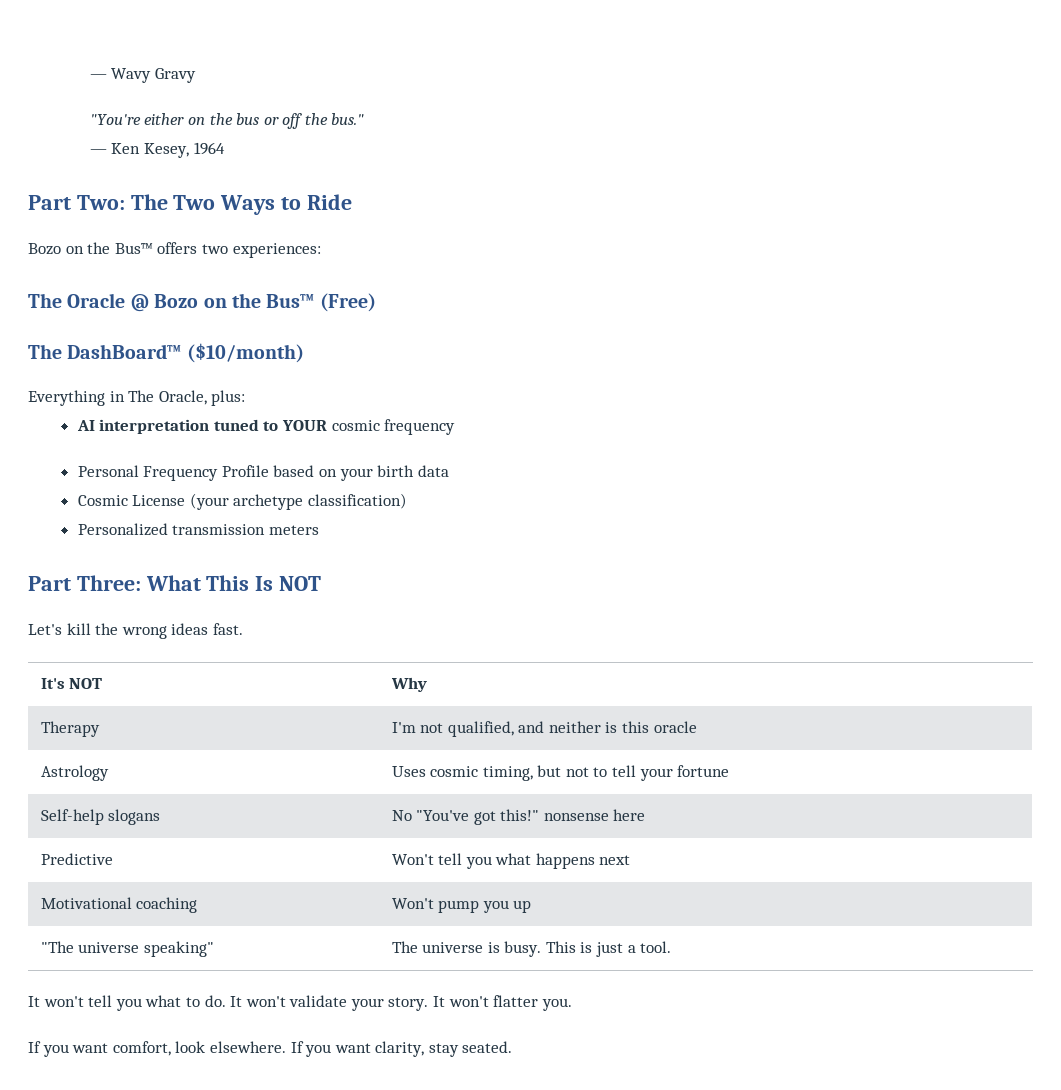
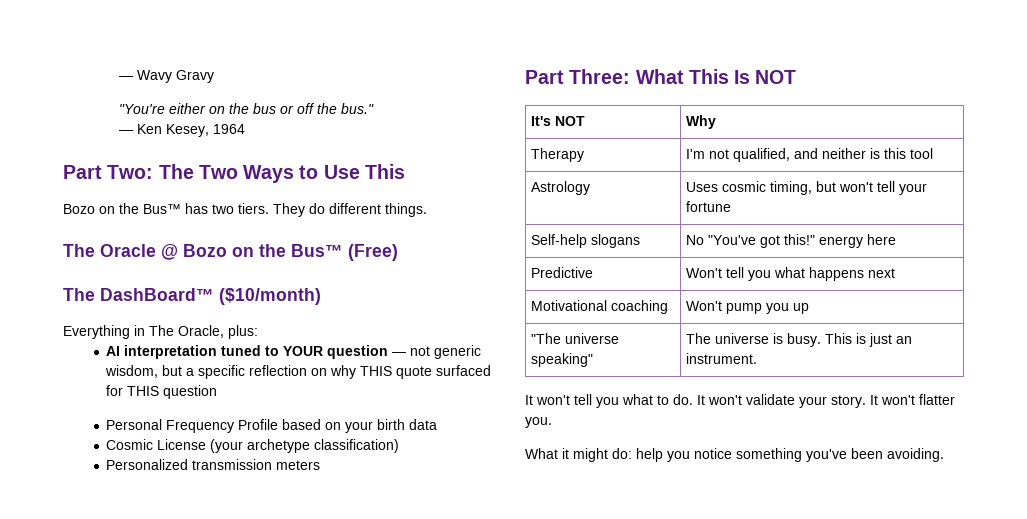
- Part Two: The Two Ways to Ride
- Bozo on the Bus™ offers two experiences:
+ Part Two: The Two Ways to Use This
+ Bozo on the Bus™ has two tiers. They do different things.
- AI interpretation tuned to YOUR cosmic frequency
+ AI interpretation tuned to YOUR question — not generic wisdom, but a specific reflection on why THIS quote surfaced for THIS question
- Let's kill the wrong ideas fast.
- Therapy | I'm not qualified, and neither is this oracle
+ Therapy | I'm not qualified, and neither is this tool
- Astrology | Uses cosmic timing, but not to tell your fortune
+ Astrology | Uses cosmic timing, but won't tell your fortune
- Self-help slogans | No "You've got this!" nonsense here
+ Self-help slogans | No "You've got this!" energy here
- "The universe speaking" | The universe is busy. This is just a tool.
+ "The universe speaking" | The universe is busy. This is just an instrument.
- If you want comfort, look elsewhere. If you want clarity, stay seated.
+ What it might do: help you notice something you've been avoiding.

